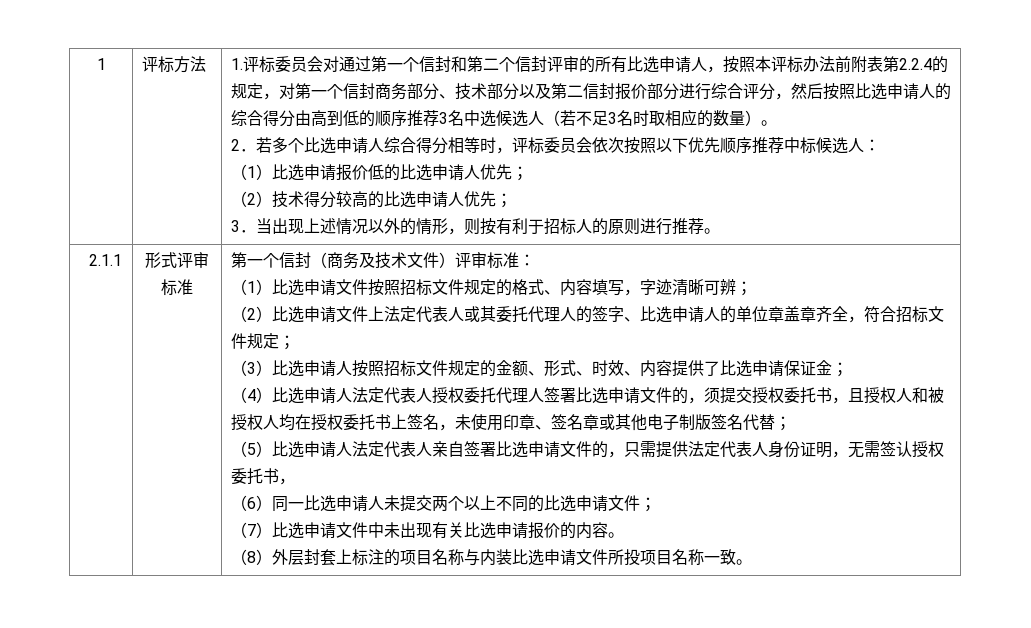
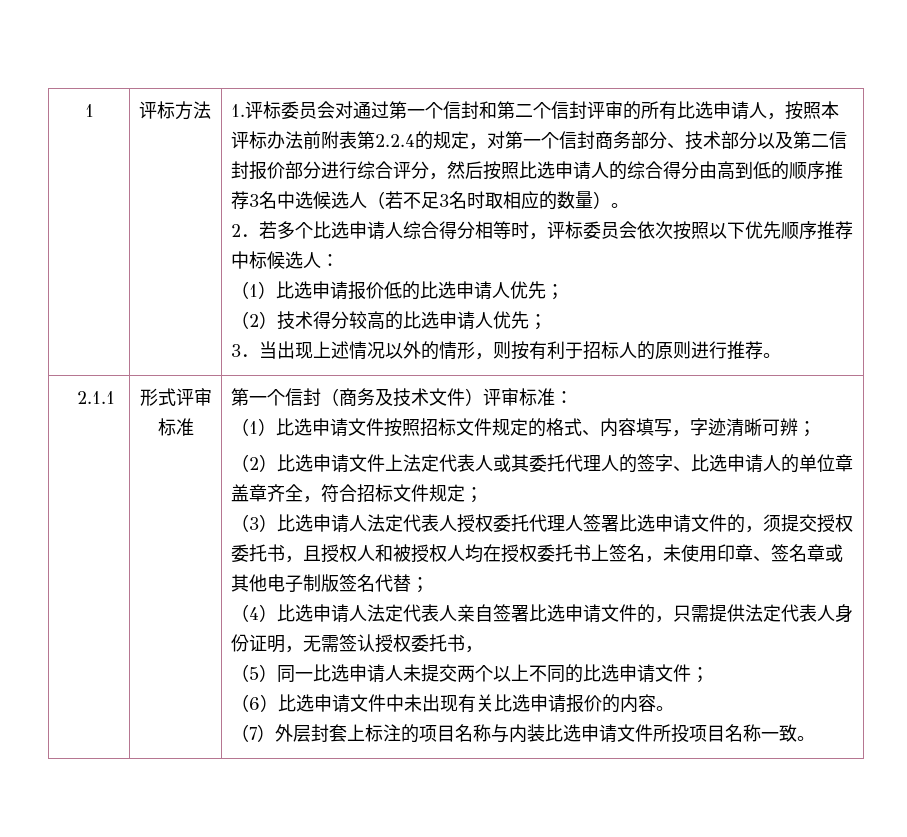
- （3）比选申请人按照招标文件规定的金额、形式、时效、内容提供了比选申请保证金；
- （4）比选申请人法定代表人授权委托代理人签署比选申请文件的，须提交授权委托书，且授权人和被授权人均在授权委托书上签名，未使用印章、签名章或其他电子制版签名代替；
+ （3）比选申请人法定代表人授权委托代理人签署比选申请文件的，须提交授权委托书，且授权人和被授权人均在授权委托书上签名，未使用印章、签名章或其他电子制版签名代替；
- （5）比选申请人法定代表人亲自签署比选申请文件的，只需提供法定代表人身份证明，无需签认授权委托书，
+ （4）比选申请人法定代表人亲自签署比选申请文件的，只需提供法定代表人身份证明，无需签认授权委托书，
- （6）同一比选申请人未提交两个以上不同的比选申请文件；
+ （5）同一比选申请人未提交两个以上不同的比选申请文件；
- （7）比选申请文件中未出现有关比选申请报价的内容。
+ （6）比选申请文件中未出现有关比选申请报价的内容。
- （8）外层封套上标注的项目名称与内装比选申请文件所投项目名称一致。
+ （7）外层封套上标注的项目名称与内装比选申请文件所投项目名称一致。

